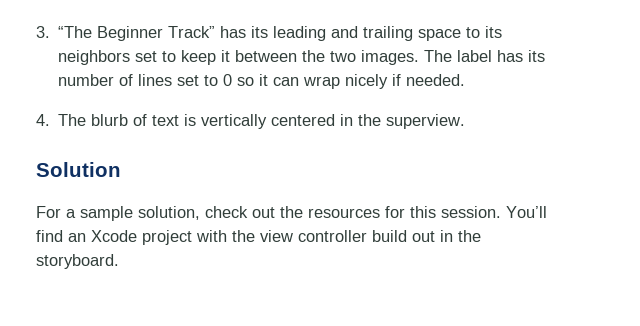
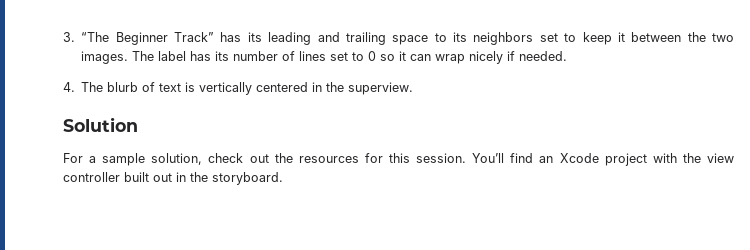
- You’ll find an Xcode project with the view controller build out in the storyboard.
+ You’ll find an Xcode project with the view controller built out in the storyboard.

